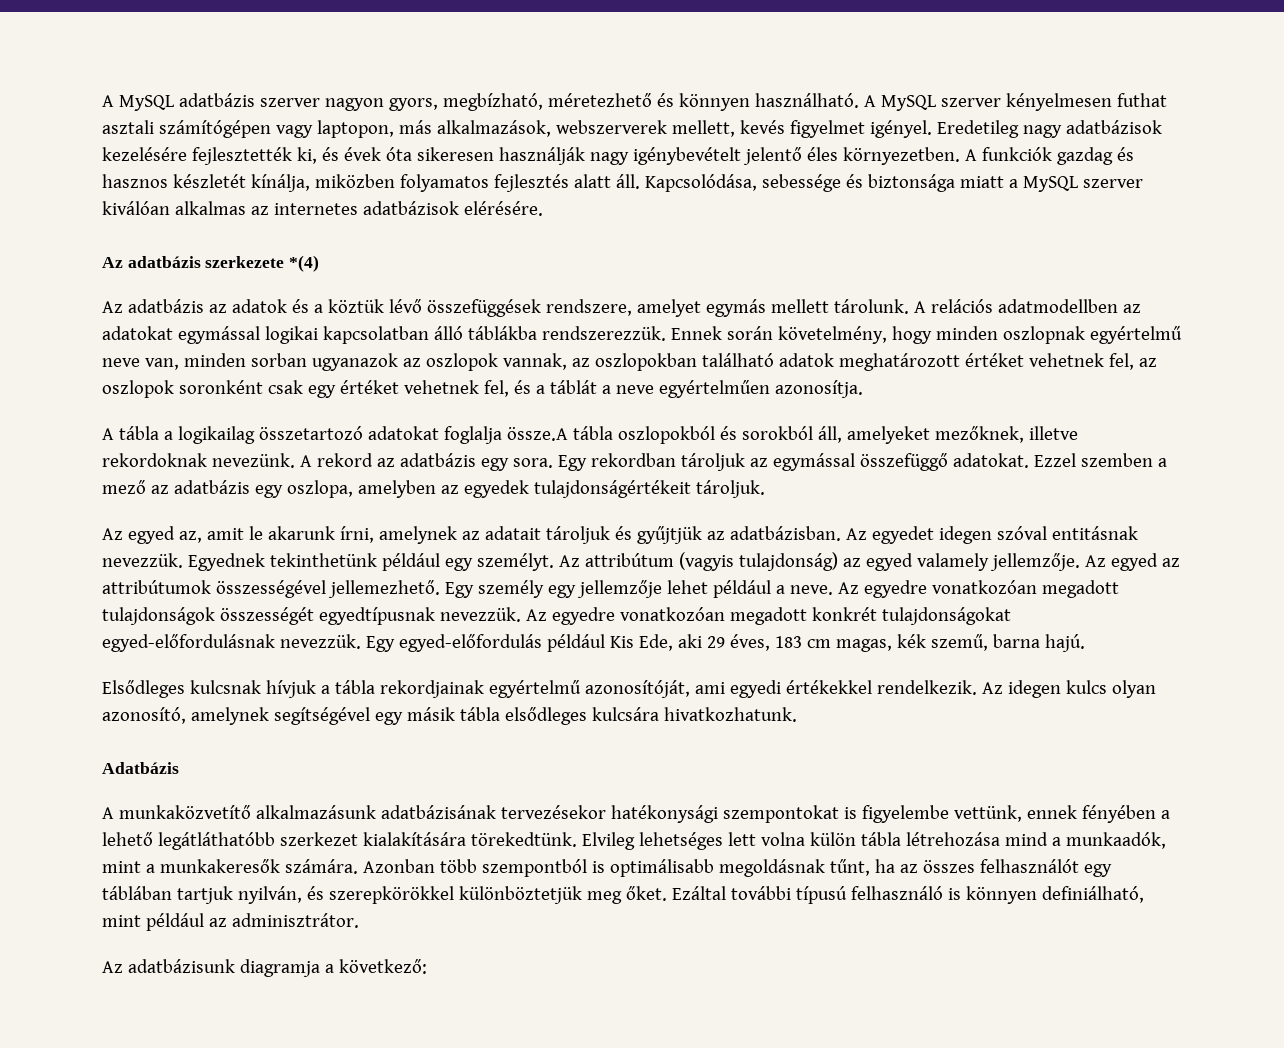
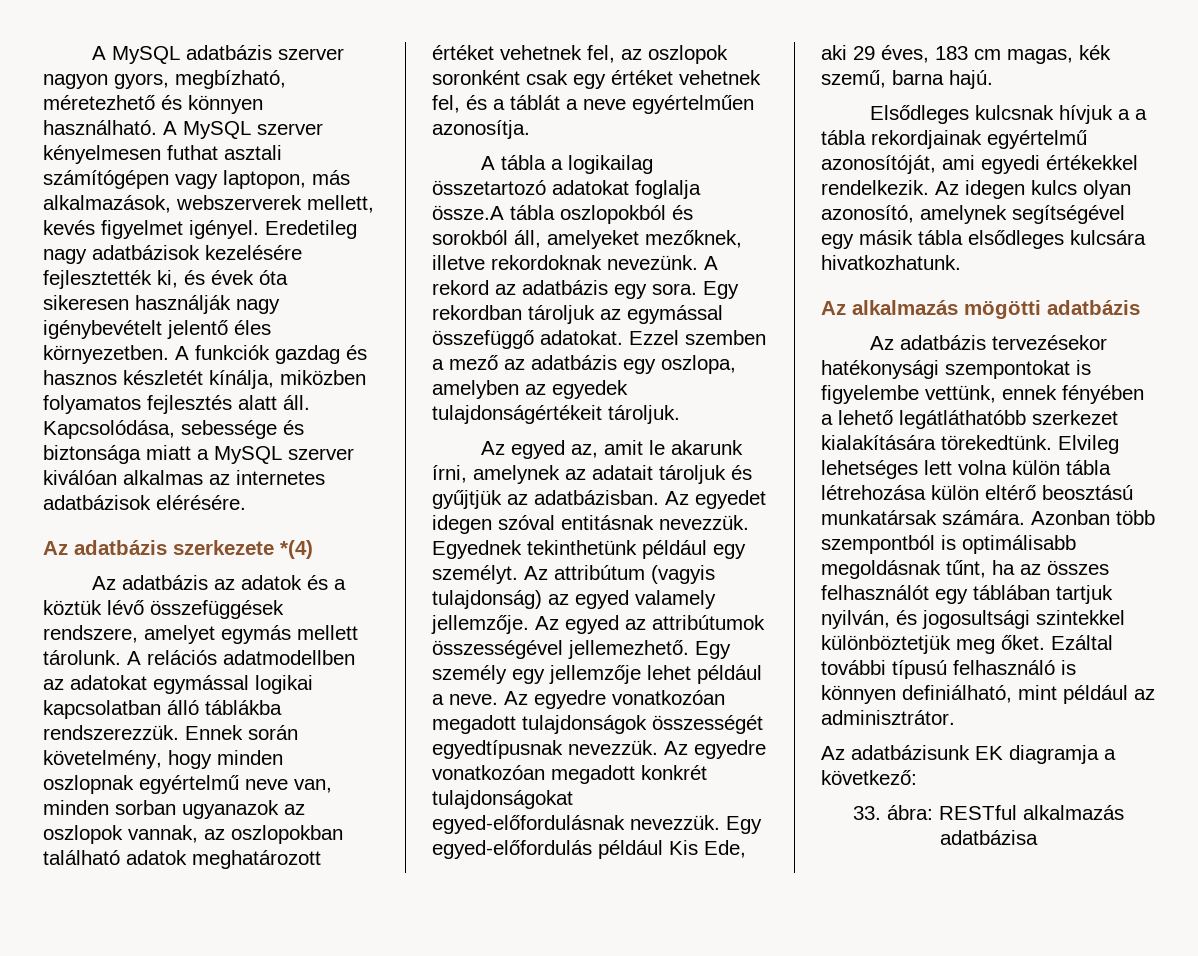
- Elsődleges kulcsnak hívjuk a tábla rekordjainak egyértelmű azonosítóját, ami egyedi értékekkel rendelkezik.
+ Elsődleges kulcsnak hívjuk a a tábla rekordjainak egyértelmű azonosítóját, ami egyedi értékekkel rendelkezik.
- Adatbázis
- A munkaközvetítő alkalmazásunk adatbázisának tervezésekor hatékonysági szempontokat is figyelembe vettünk, ennek fényében a lehető legátláthatóbb szerkezet kialakítására törekedtünk.
+ Az alkalmazás mögötti adatbázis
+ Az adatbázis tervezésekor hatékonysági szempontokat is figyelembe vettünk, ennek fényében a lehető legátláthatóbb szerkezet kialakítására törekedtünk.
- Elvileg lehetséges lett volna külön tábla létrehozása mind a munkaadók, mint a munkakeresők számára.
+ Elvileg lehetséges lett volna külön tábla létrehozása külön eltérő beosztású munkatársak számára.
- Azonban több szempontból is optimálisabb megoldásnak tűnt, ha az összes felhasználót egy táblában tartjuk nyilván, és szerepkörökkel különböztetjük meg őket.
+ Azonban több szempontból is optimálisabb megoldásnak tűnt, ha az összes felhasználót egy táblában tartjuk nyilván, és jogosultsági szintekkel különböztetjük meg őket.
- Az adatbázisunk diagramja a következő:
+ Az adatbázisunk EK diagramja a következő:
+ 33. ábra: RESTful alkalmazás adatbázisa

